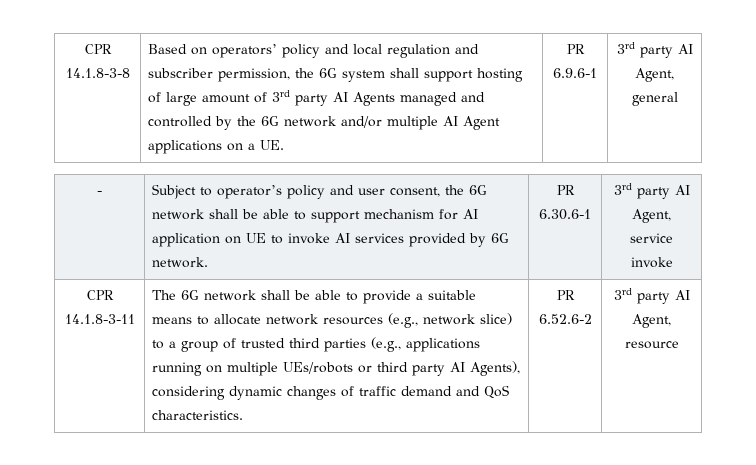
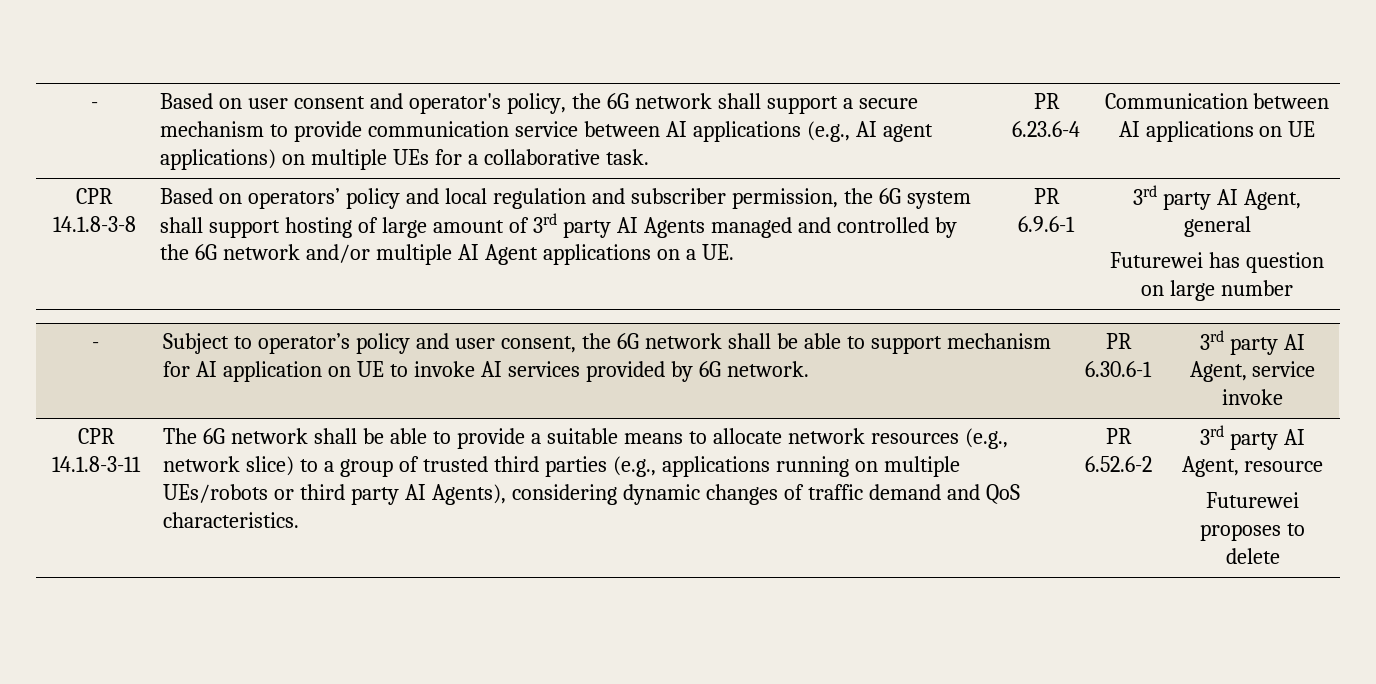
+ - | Based on user consent and operator's policy, the 6G network shall support a secure mechanism to provide communication service between AI applications (e.g., AI agent applications) on multiple UEs for a collaborative task. | PR 6.23.6-4 | Communication between AI applications on UE
+ Futurewei has question on large number
+ Futurewei proposes to delete

